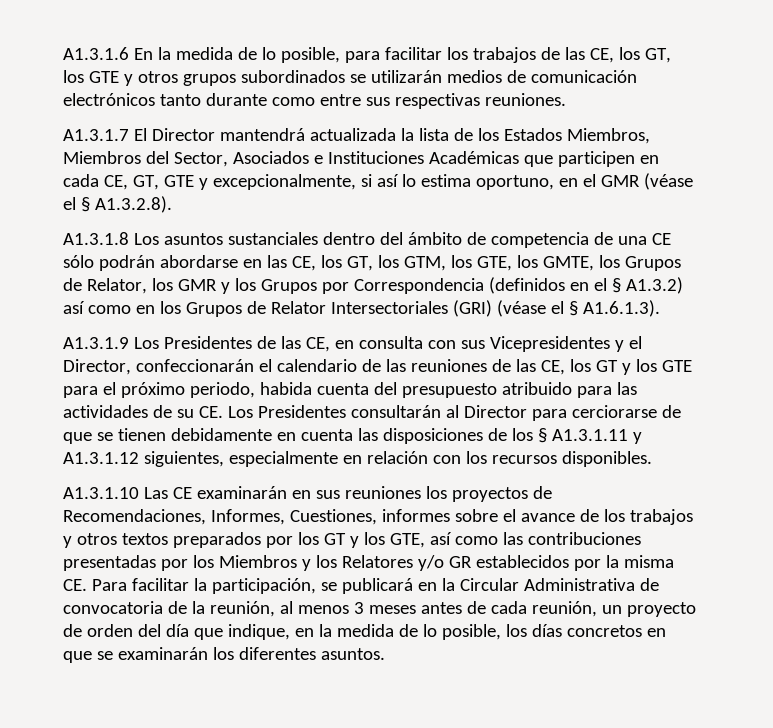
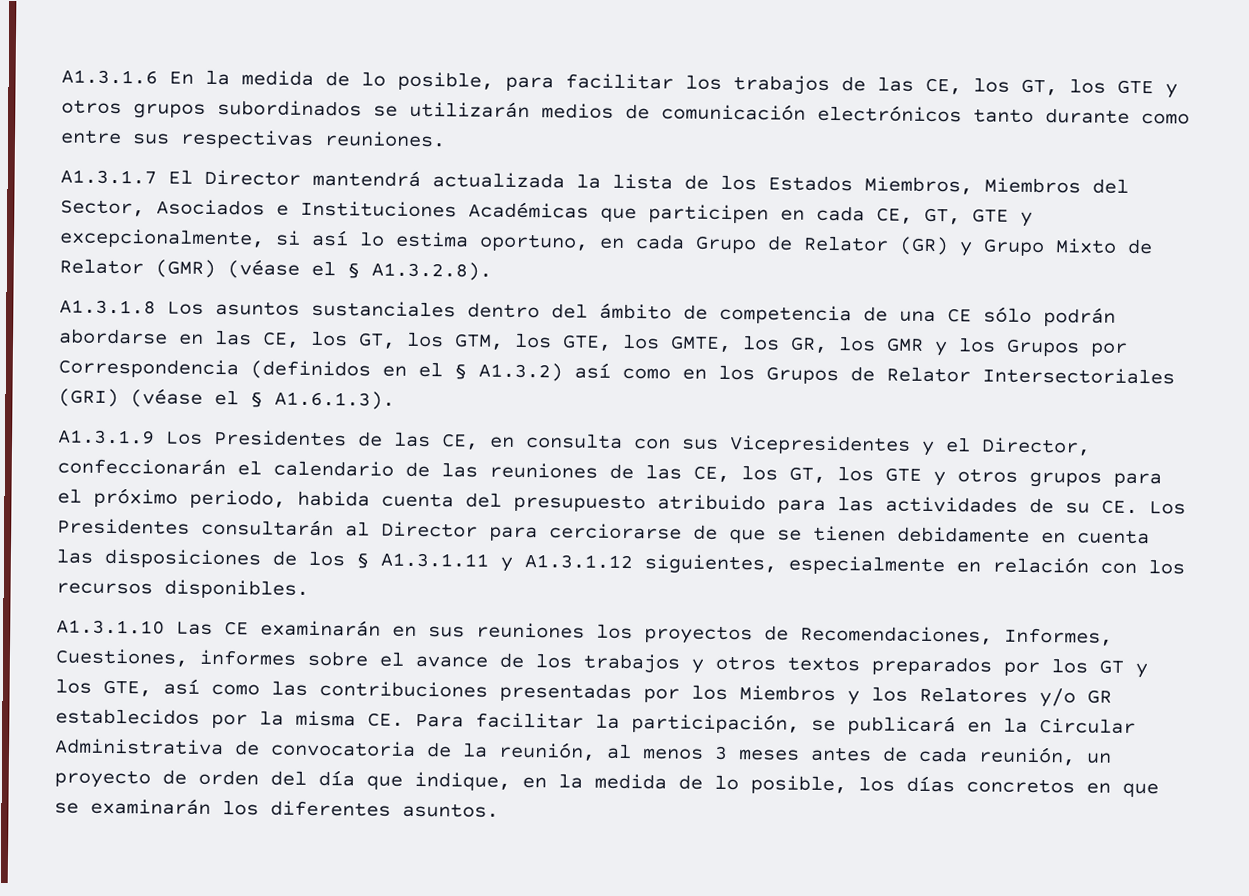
- A1.3.1.7 El Director mantendrá actualizada la lista de los Estados Miembros, Miembros del Sector, Asociados e Instituciones Académicas que participen en cada CE, GT, GTE y excepcionalmente, si así lo estima oportuno, en el GMR (véase el § A1.3.2.8).
+ A1.3.1.7 El Director mantendrá actualizada la lista de los Estados Miembros, Miembros del Sector, Asociados e Instituciones Académicas que participen en cada CE, GT, GTE y excepcionalmente, si así lo estima oportuno, en cada Grupo de Relator (GR) y Grupo Mixto de Relator (GMR) (véase el § A1.3.2.8).
- A1.3.1.8 Los asuntos sustanciales dentro del ámbito de competencia de una CE sólo podrán abordarse en las CE, los GT, los GTM, los GTE, los GMTE, los Grupos de Relator, los GMR y los Grupos por Correspondencia (definidos en el § A1.3.2) así como en los Grupos de Relator Intersectoriales (GRI) (véase el § A1.6.1.3).
+ A1.3.1.8 Los asuntos sustanciales dentro del ámbito de competencia de una CE sólo podrán abordarse en las CE, los GT, los GTM, los GTE, los GMTE, los GR, los GMR y los Grupos por Correspondencia (definidos en el § A1.3.2) así como en los Grupos de Relator Intersectoriales (GRI) (véase el § A1.6.1.3).
- A1.3.1.9 Los Presidentes de las CE, en consulta con sus Vicepresidentes y el Director, confeccionarán el calendario de las reuniones de las CE, los GT y los GTE para el próximo periodo, habida cuenta del presupuesto atribuido para las actividades de su CE. Los Presidentes consultarán al Director para cerciorarse de que se tienen debidamente en cuenta las disposiciones de los § A1.3.1.11 y A1.3.1.12 siguientes, especialmente en relación con los recursos disponibles.
+ A1.3.1.9 Los Presidentes de las CE, en consulta con sus Vicepresidentes y el Director, confeccionarán el calendario de las reuniones de las CE, los GT, los GTE y otros grupos para el próximo periodo, habida cuenta del presupuesto atribuido para las actividades de su CE. Los Presidentes consultarán al Director para cerciorarse de que se tienen debidamente en cuenta las disposiciones de los § A1.3.1.11 y A1.3.1.12 siguientes, especialmente en relación con los recursos disponibles.

